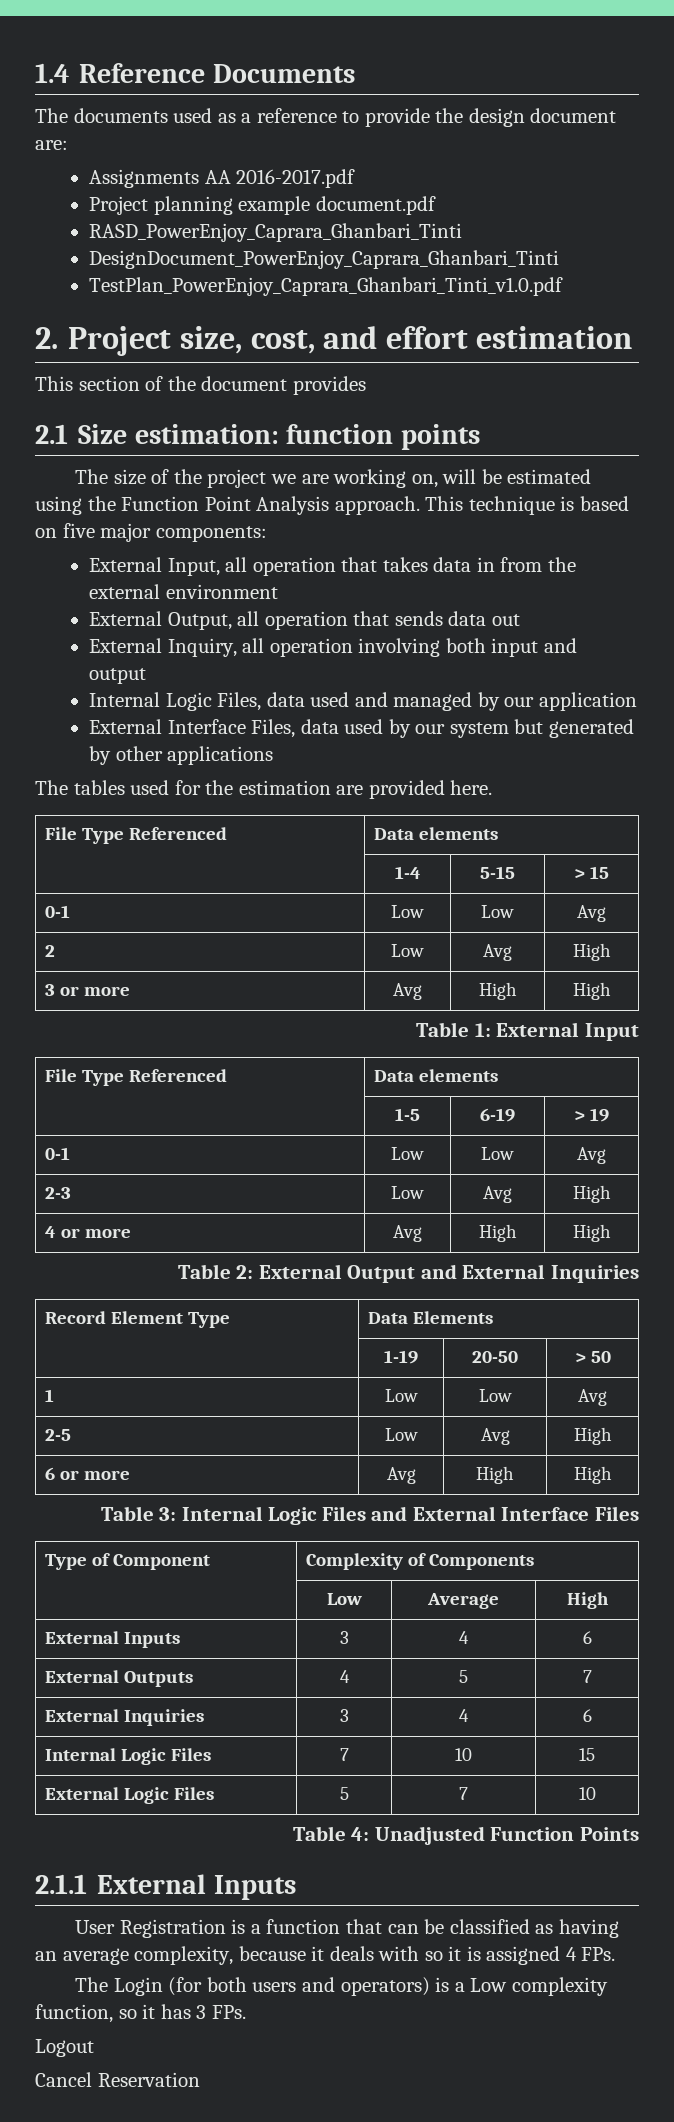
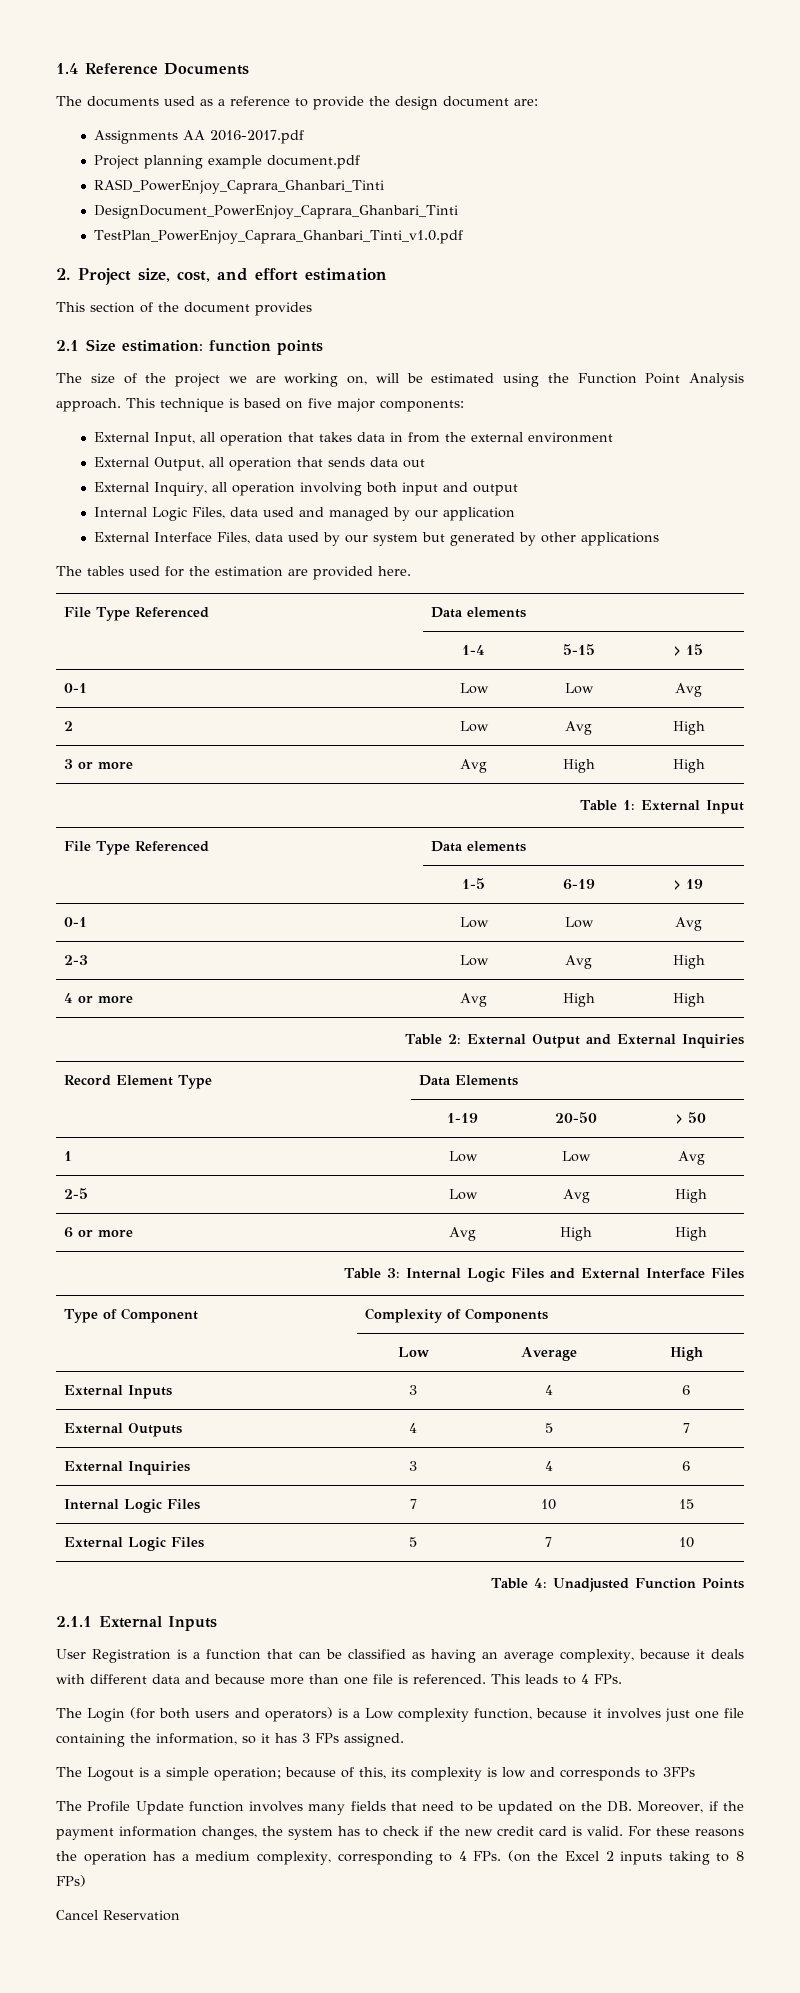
- User Registration is a function that can be classified as having an average complexity, because it deals with so it is assigned 4 FPs.
+ User Registration is a function that can be classified as having an average complexity, because it deals with different data and because more than one file is referenced. This leads to 4 FPs.
- The Login (for both users and operators) is a Low complexity function, so it has 3 FPs.
- Logout
+ The Login (for both users and operators) is a Low complexity function, because it involves just one file containing the information, so it has 3 FPs assigned.
+ The Logout is a simple operation; because of this, its complexity is low and corresponds to 3FPs
+ The Profile Update function involves many fields that need to be updated on the DB. Moreover, if the payment information changes, the system has to check if the new credit card is valid. For these reasons the operation has a medium complexity, corresponding to 4 FPs. (on the Excel 2 inputs taking to 8 FPs)

